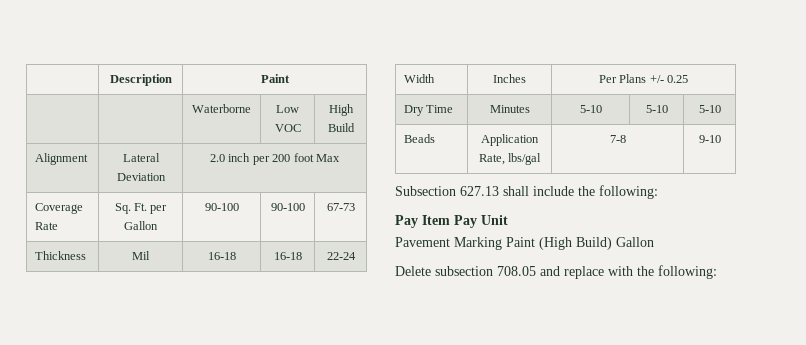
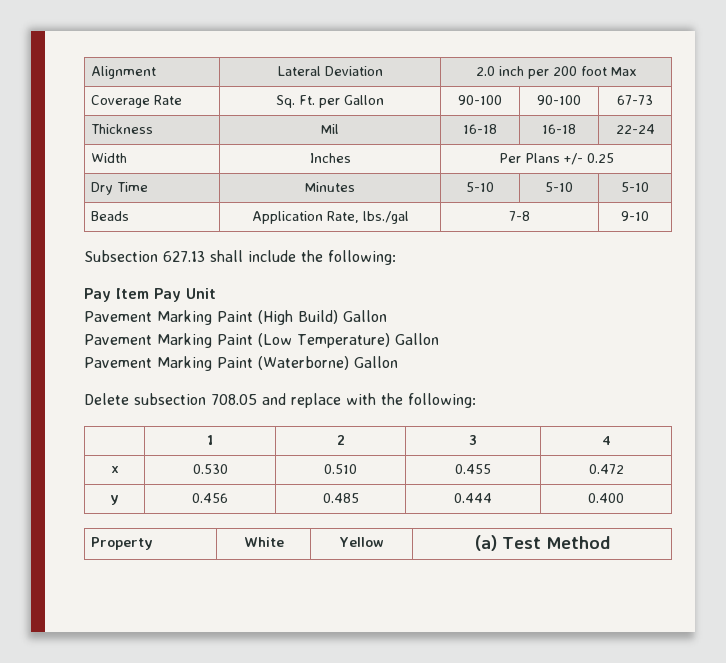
- | Description | Paint
- | | Waterborne | Low VOC | High Build
- Beads | Application Rate, lbs/gal | 7-8 | 9-10
+ Beads | Application Rate, lbs./gal | 7-8 | 9-10
+ Pavement Marking Paint (Low Temperature) Gallon
+ Pavement Marking Paint (Waterborne) Gallon
+ | 1 | 2 | 3 | 4
+ x | 0.530 | 0.510 | 0.455 | 0.472
+ y | 0.456 | 0.485 | 0.444 | 0.400
+ Property | White | Yellow | (a) Test Method

